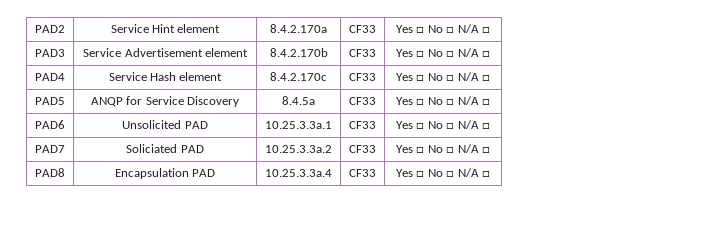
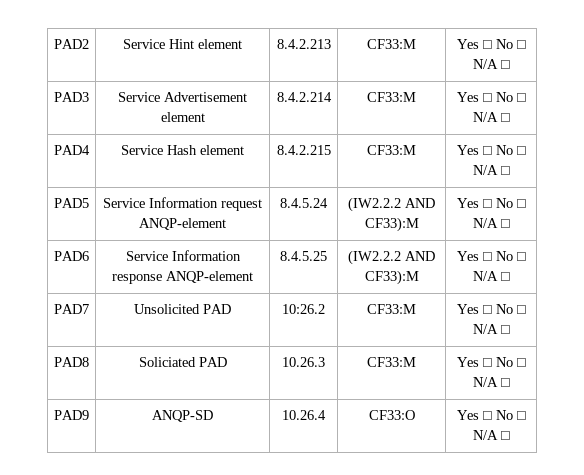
- PAD2 | Service Hint element | 8.4.2.170a | CF33 | Yes □ No □ N/A □
+ PAD2 | Service Hint element | 8.4.2.213 | CF33:M | Yes □ No □ N/A □
- PAD3 | Service Advertisement element | 8.4.2.170b | CF33 | Yes □ No □ N/A □
+ PAD3 | Service Advertisement element | 8.4.2.214 | CF33:M | Yes □ No □ N/A □
- PAD4 | Service Hash element | 8.4.2.170c | CF33 | Yes □ No □ N/A □
+ PAD4 | Service Hash element | 8.4.2.215 | CF33:M | Yes □ No □ N/A □
- PAD5 | ANQP for Service Discovery | 8.4.5a | CF33 | Yes □ No □ N/A □
+ PAD5 | Service Information request ANQP-element | 8.4.5.24 | (IW2.2.2 AND CF33):M | Yes □ No □ N/A □
- PAD6 | Unsolicited PAD | 10.25.3.3a.1 | CF33 | Yes □ No □ N/A □
+ PAD6 | Service Information response ANQP-element | 8.4.5.25 | (IW2.2.2 AND CF33):M | Yes □ No □ N/A □
- PAD7 | Soliciated PAD | 10.25.3.3a.2 | CF33 | Yes □ No □ N/A □
+ PAD7 | Unsolicited PAD | 10:26.2 | CF33:M | Yes □ No □ N/A □
- PAD8 | Encapsulation PAD | 10.25.3.3a.4 | CF33 | Yes □ No □ N/A □
+ PAD8 | Soliciated PAD | 10.26.3 | CF33:M | Yes □ No □ N/A □
+ PAD9 | ANQP-SD | 10.26.4 | CF33:O | Yes □ No □ N/A □

